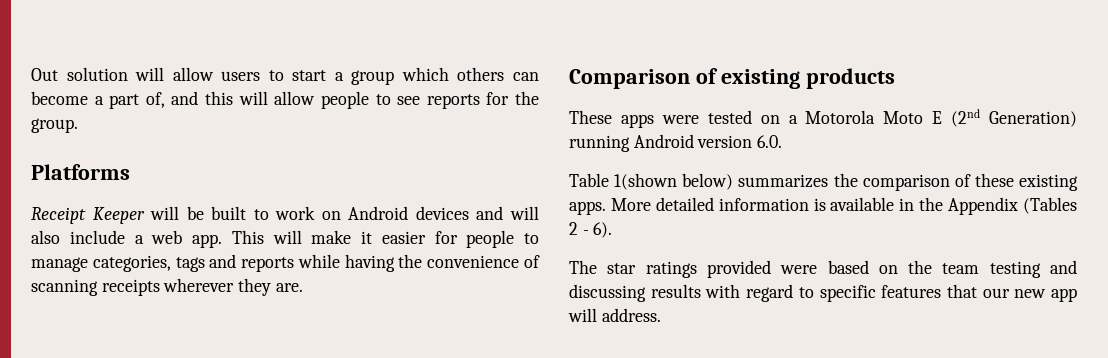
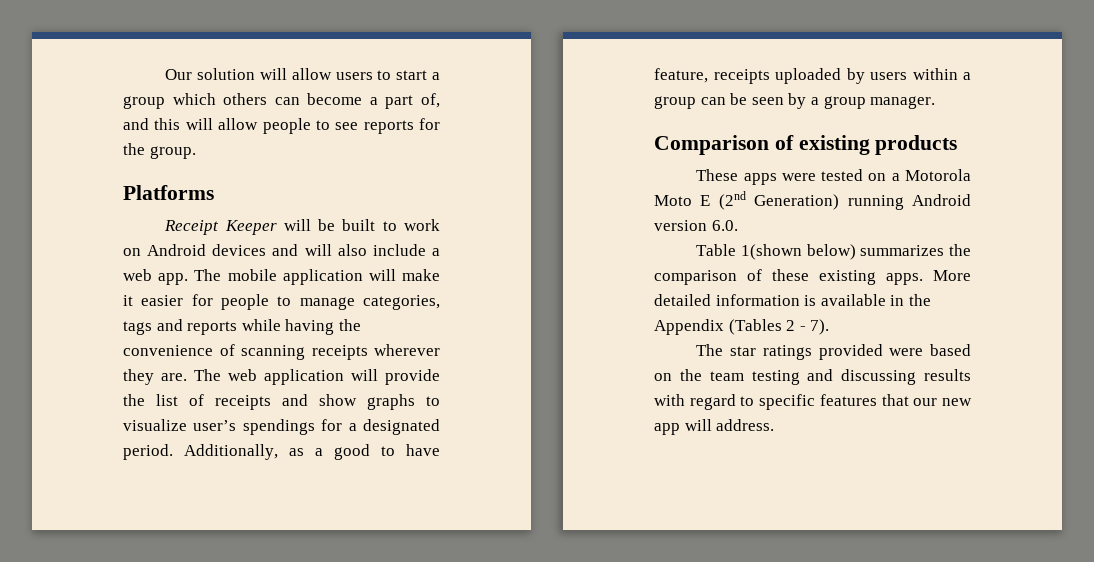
- Out solution will allow users to start a group which others can become a part of, and this will allow people to see reports for the group.
+ Our solution will allow users to start a group which others can become a part of, and this will allow people to see reports for the group.
- This will make it easier for people to manage categories, tags and reports while having the convenience of scanning receipts wherever they are.
+ The mobile application will make it easier for people to manage categories, tags and reports while having the convenience of scanning receipts wherever they are. The web application will provide the list of receipts and show graphs to visualize user’s spendings for a designated period. Additionally, as a good to have feature, receipts uploaded by users within a group can be seen by a group manager.
- More detailed information is available in the Appendix (Tables 2 - 6).
+ More detailed information is available in the Appendix (Tables 2 - 7).

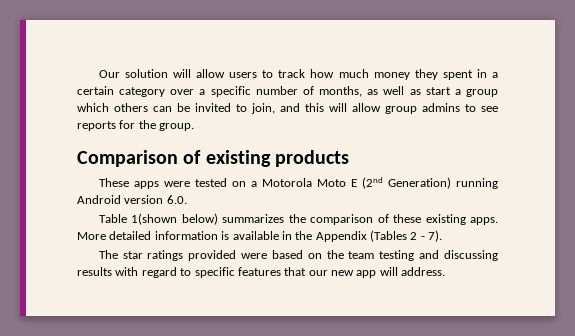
- Our solution will allow users to start a group which others can become a part of, and this will allow people to see reports for the group.
+ Our solution will allow users to track how much money they spent in a certain category over a specific number of months, as well as start a group which others can be invited to join, and this will allow group admins to see reports for the group.
- Platforms
- Receipt Keeper will be built to work on Android devices and will also include a web app. The mobile application will make it easier for people to manage categories, tags and reports while having the convenience of scanning receipts wherever they are. The web application will provide the list of receipts and show graphs to visualize user’s spendings for a designated period. Additionally, as a good to have feature, receipts uploaded by users within a group can be seen by a group manager.

